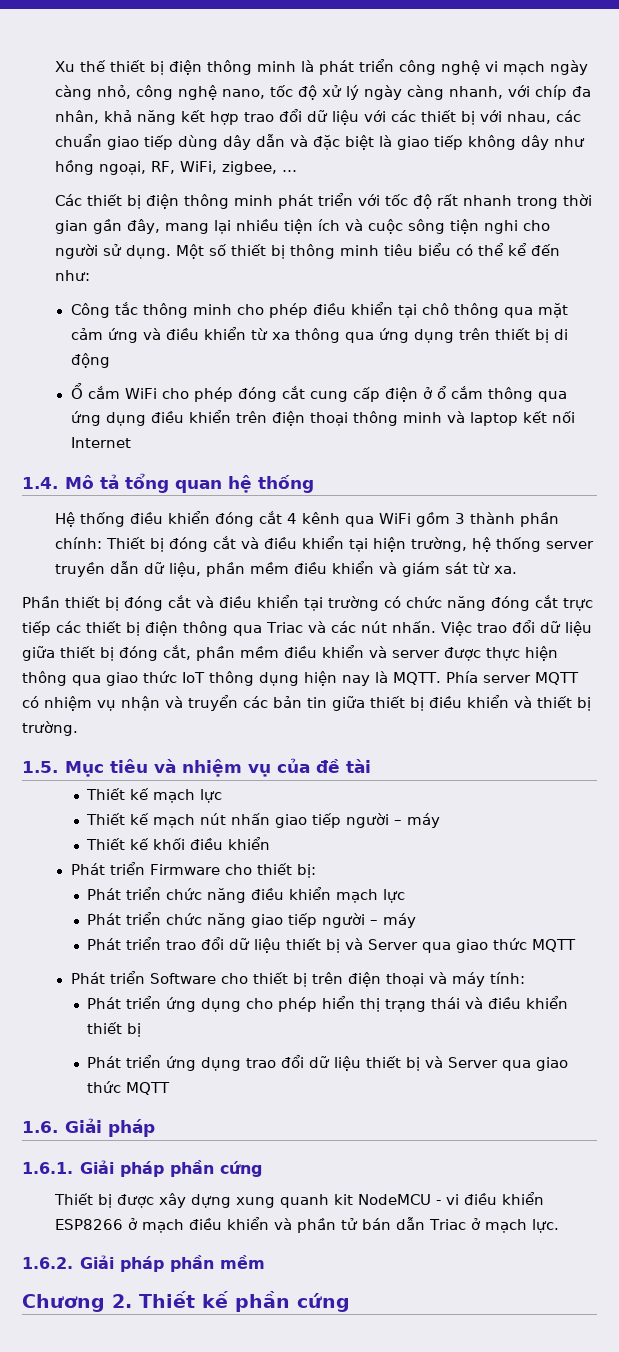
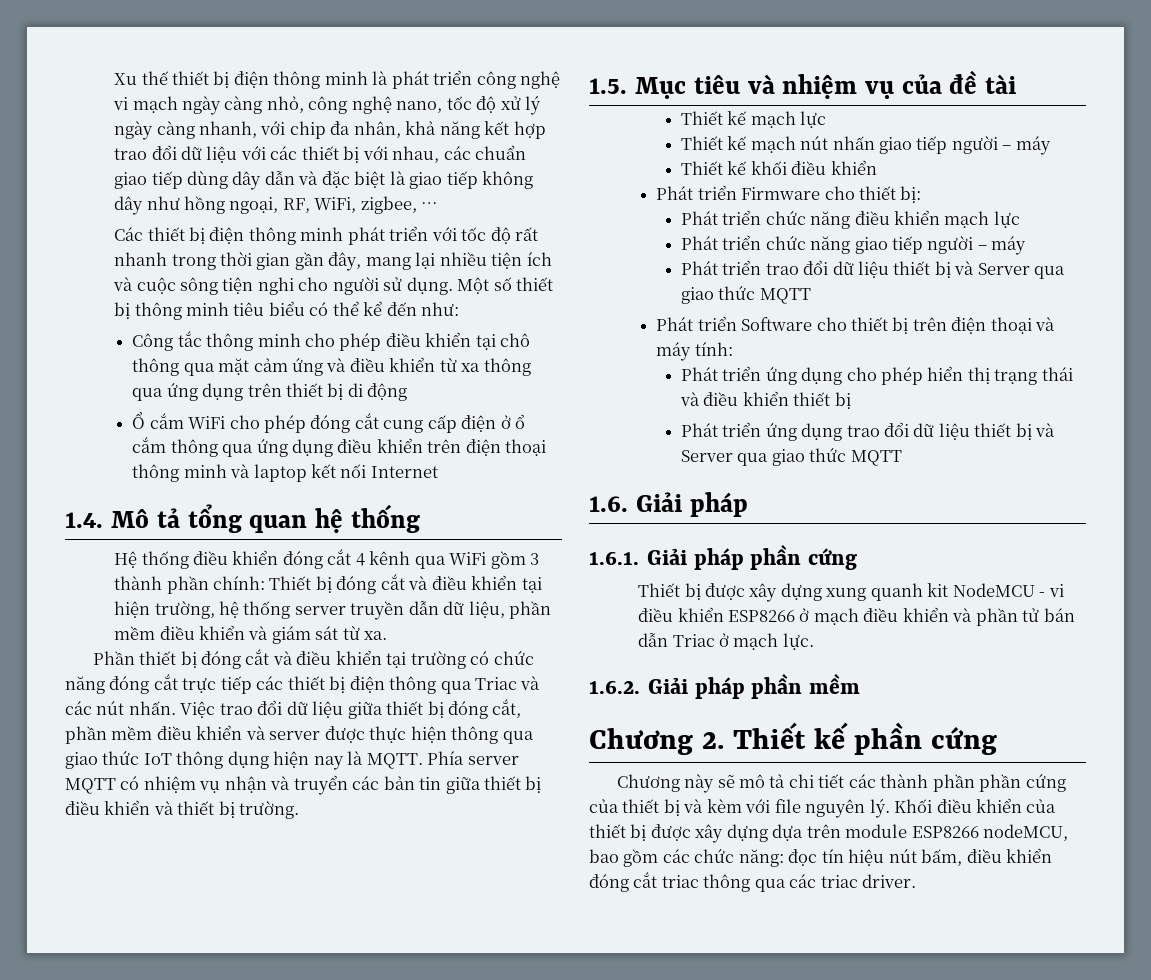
- Xu thế thiết bị điện thông minh là phát triển công nghệ vi mạch ngày càng nhỏ, công nghệ nano, tốc độ xử lý ngày càng nhanh, với chíp đa nhân, khả năng kết hợp trao đổi dữ liệu với các thiết bị với nhau, các chuẩn giao tiếp dùng dây dẫn và đặc biệt là giao tiếp không dây như hồng ngoại, RF, WiFi, zigbee, …
+ Xu thế thiết bị điện thông minh là phát triển công nghệ vi mạch ngày càng nhỏ, công nghệ nano, tốc độ xử lý ngày càng nhanh, với chip đa nhân, khả năng kết hợp trao đổi dữ liệu với các thiết bị với nhau, các chuẩn giao tiếp dùng dây dẫn và đặc biệt là giao tiếp không dây như hồng ngoại, RF, WiFi, zigbee, …
+ Chương này sẽ mô tả chi tiết các thành phần phần cứng của thiết bị và kèm với file nguyên lý. Khối điều khiển của thiết bị được xây dựng dựa trên module ESP8266 nodeMCU, bao gồm các chức năng: đọc tín hiệu nút bấm, điều khiển đóng cắt triac thông qua các triac driver.

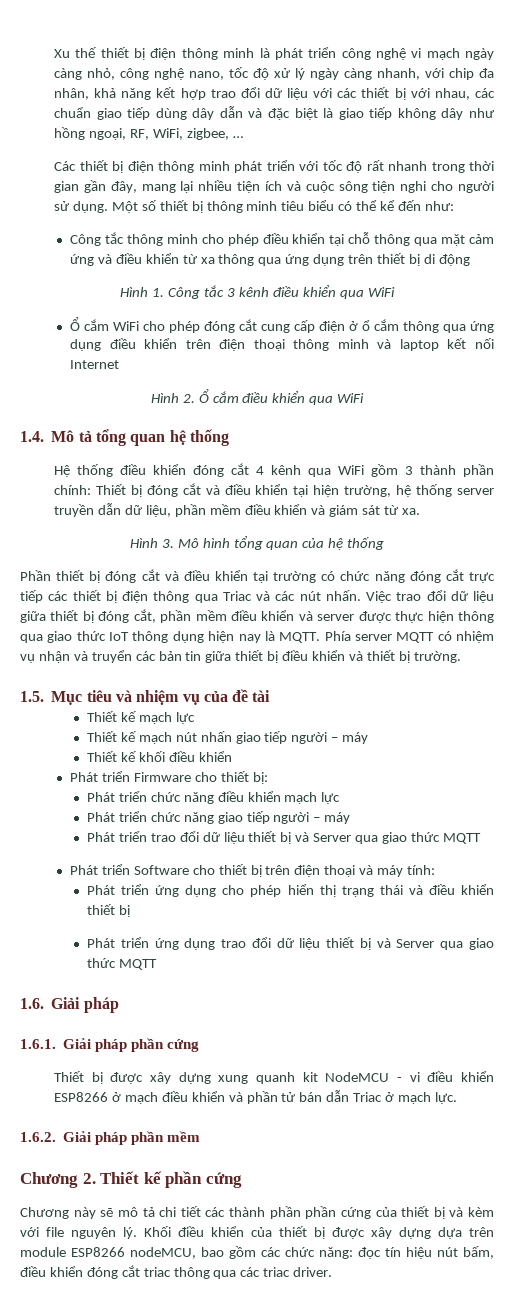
- Công tắc thông minh cho phép điều khiển tại chô thông qua mặt cảm ứng và điều khiển từ xa thông qua ứng dụng trên thiết bị di động
+ Công tắc thông minh cho phép điều khiển tại chỗ thông qua mặt cảm ứng và điều khiển từ xa thông qua ứng dụng trên thiết bị di động
+ Hình 1. Công tắc 3 kênh điều khiển qua WiFi
+ Hình 2. Ổ cắm điều khiển qua WiFi
+ Hình 3. Mô hình tổng quan của hệ thống

